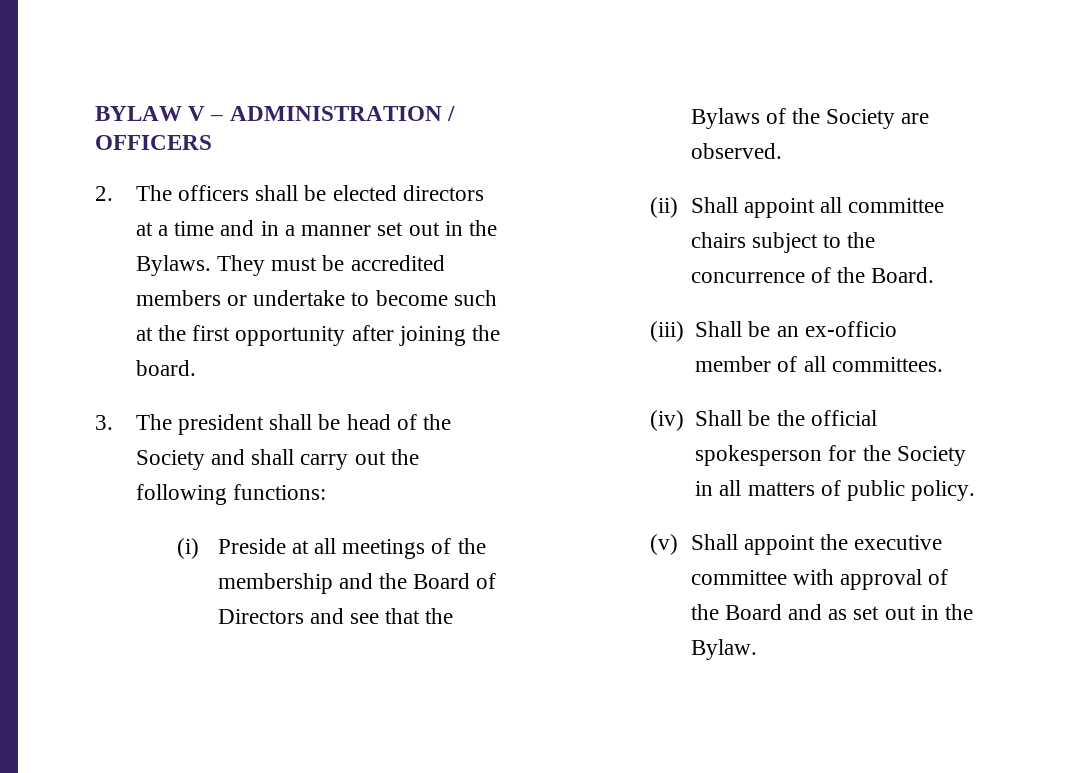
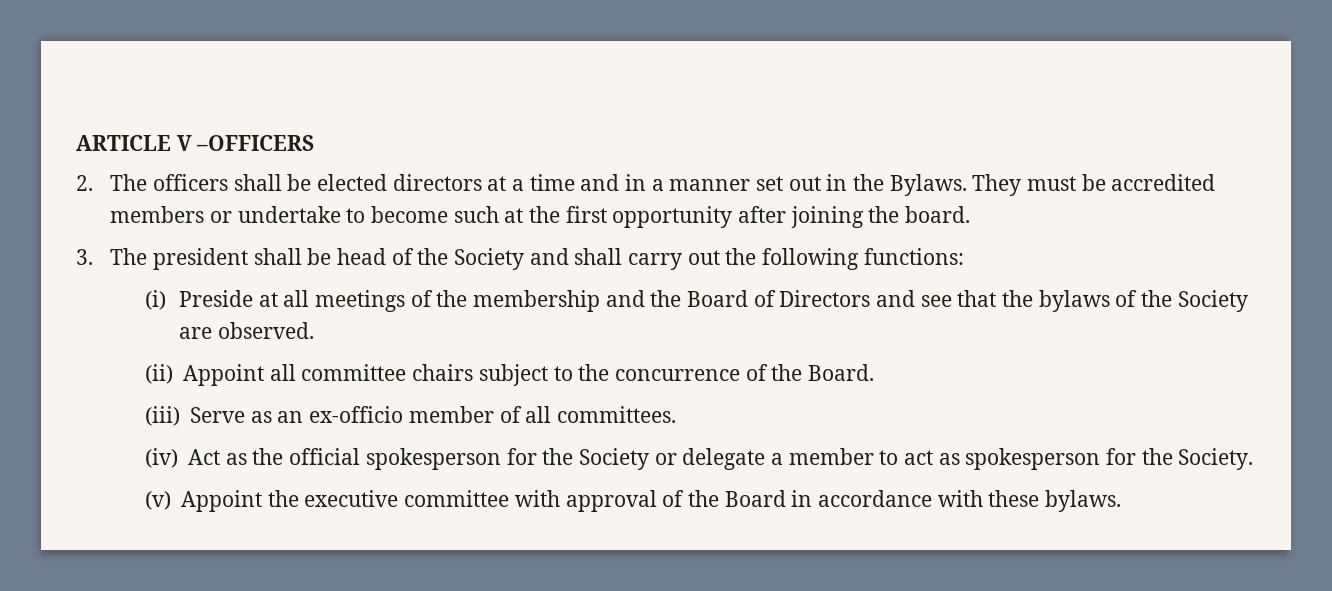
- BYLAW V – ADMINISTRATION / OFFICERS
+ ARTICLE V –OFFICERS
- (i) Preside at all meetings of the membership and the Board of Directors and see that the Bylaws of the Society are observed.
+ (i) Preside at all meetings of the membership and the Board of Directors and see that the bylaws of the Society are observed.
- (ii) Shall appoint all committee chairs subject to the concurrence of the Board.
+ (ii) Appoint all committee chairs subject to the concurrence of the Board.
- (iii) Shall be an ex-officio member of all committees.
+ (iii) Serve as an ex-officio member of all committees.
- (iv) Shall be the official spokesperson for the Society in all matters of public policy.
+ (iv) Act as the official spokesperson for the Society or delegate a member to act as spokesperson for the Society.
- (v) Shall appoint the executive committee with approval of the Board and as set out in the Bylaw.
+ (v) Appoint the executive committee with approval of the Board in accordance with these bylaws.

